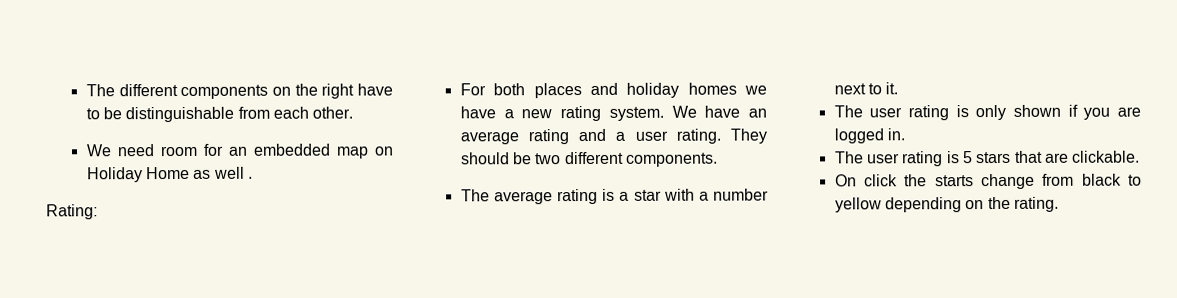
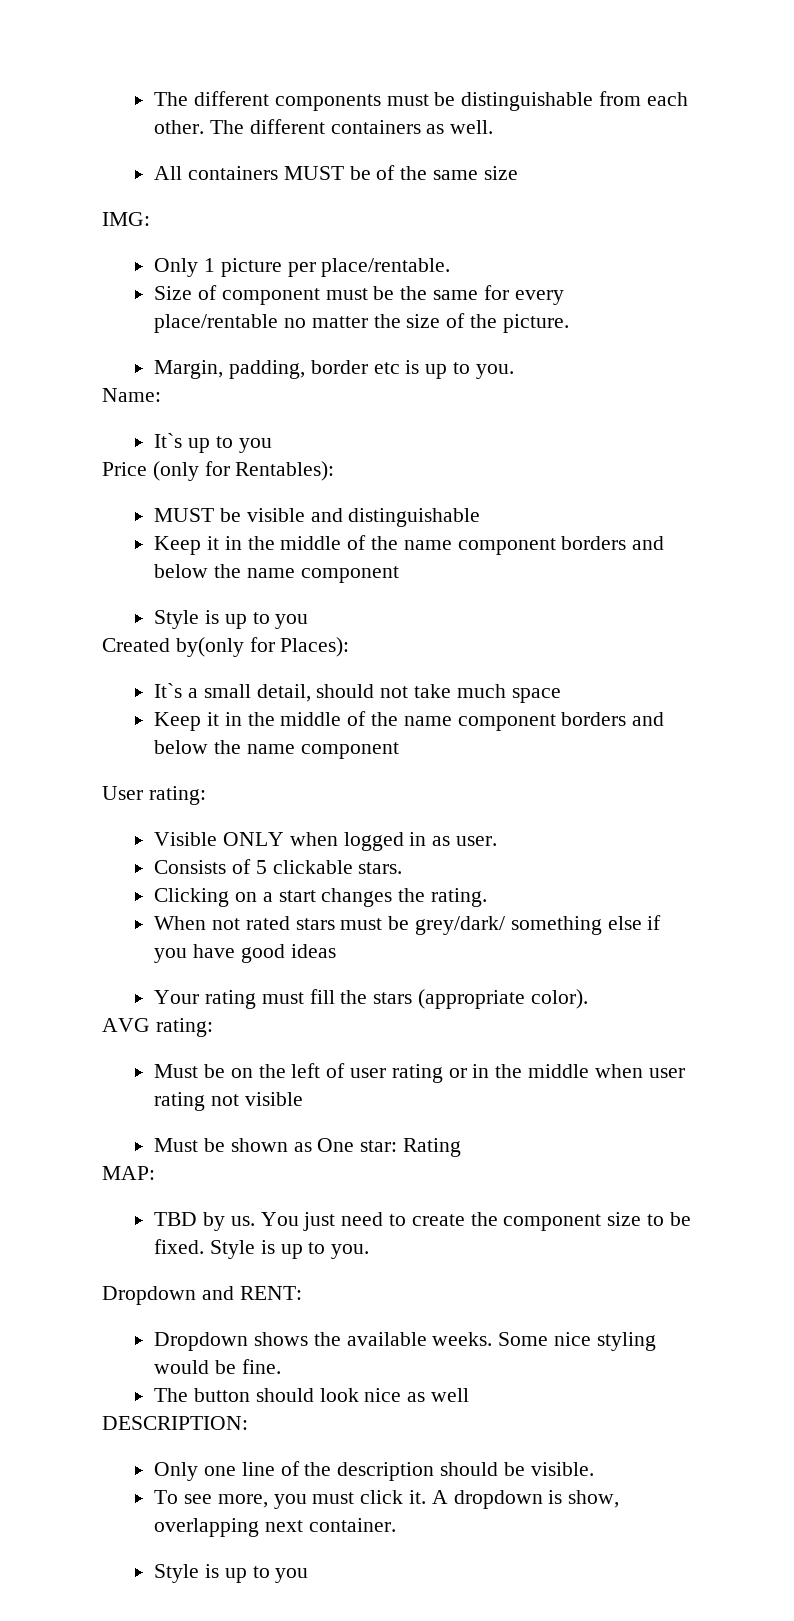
- The different components on the right have to be distinguishable from each other.
- We need room for an embedded map on Holiday Home as well .
- Rating:
- For both places and holiday homes we have a new rating system. We have an average rating and a user rating. They should be two different components.
- The average rating is a star with a number next to it.
- The user rating is only shown if you are logged in.
- The user rating is 5 stars that are clickable.
- On click the starts change from black to yellow depending on the rating.
+ The different components must be distinguishable from each other. The different containers as well.
+ All containers MUST be of the same size
+ IMG:
+ Only 1 picture per place/rentable.
+ Size of component must be the same for every place/rentable no matter the size of the picture.
+ Margin, padding, border etc is up to you.
+ Name:
+ It`s up to you
+ Price (only for Rentables):
+ MUST be visible and distinguishable
+ Keep it in the middle of the name component borders and below the name component
+ Style is up to you
+ Created by(only for Places):
+ It`s a small detail, should not take much space
+ Keep it in the middle of the name component borders and below the name component
+ User rating:
+ Visible ONLY when logged in as user.
+ Consists of 5 clickable stars.
+ Clicking on a start changes the rating.
+ When not rated stars must be grey/dark/ something else if you have good ideas
+ Your rating must fill the stars (appropriate color).
+ AVG rating:
+ Must be on the left of user rating or in the middle when user rating not visible
+ Must be shown as One star: Rating
+ MAP:
+ TBD by us. You just need to create the component size to be fixed. Style is up to you.
+ Dropdown and RENT:
+ Dropdown shows the available weeks. Some nice styling would be fine.
+ The button should look nice as well
+ DESCRIPTION:
+ Only one line of the description should be visible.
+ To see more, you must click it. A dropdown is show, overlapping next container.
+ Style is up to you

